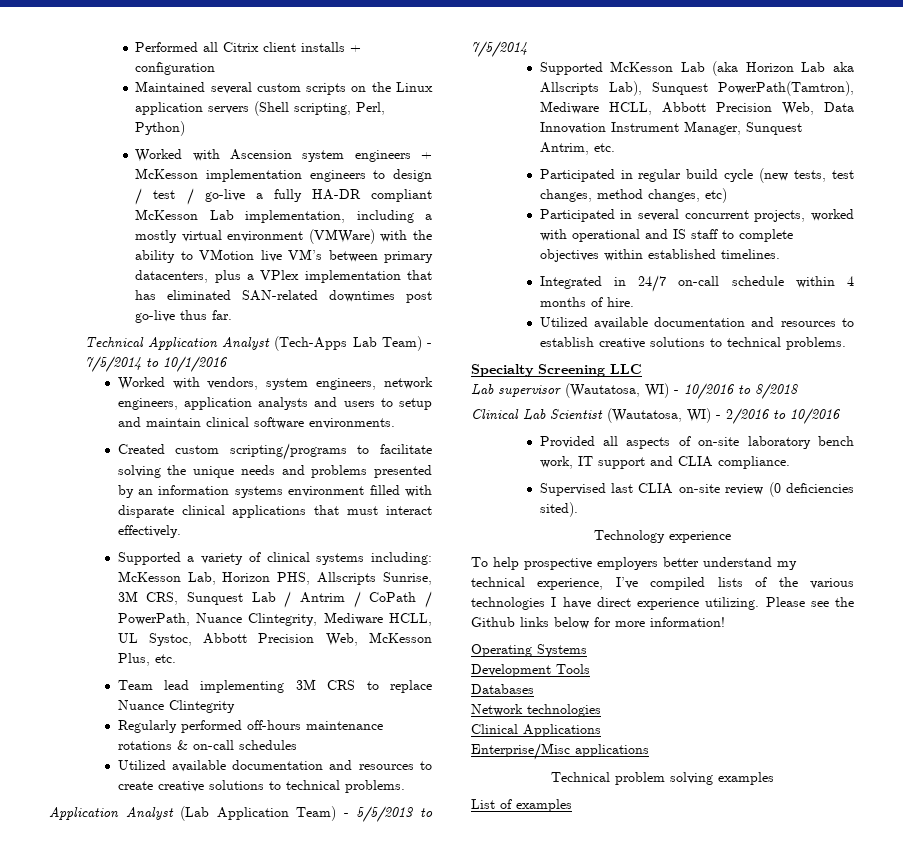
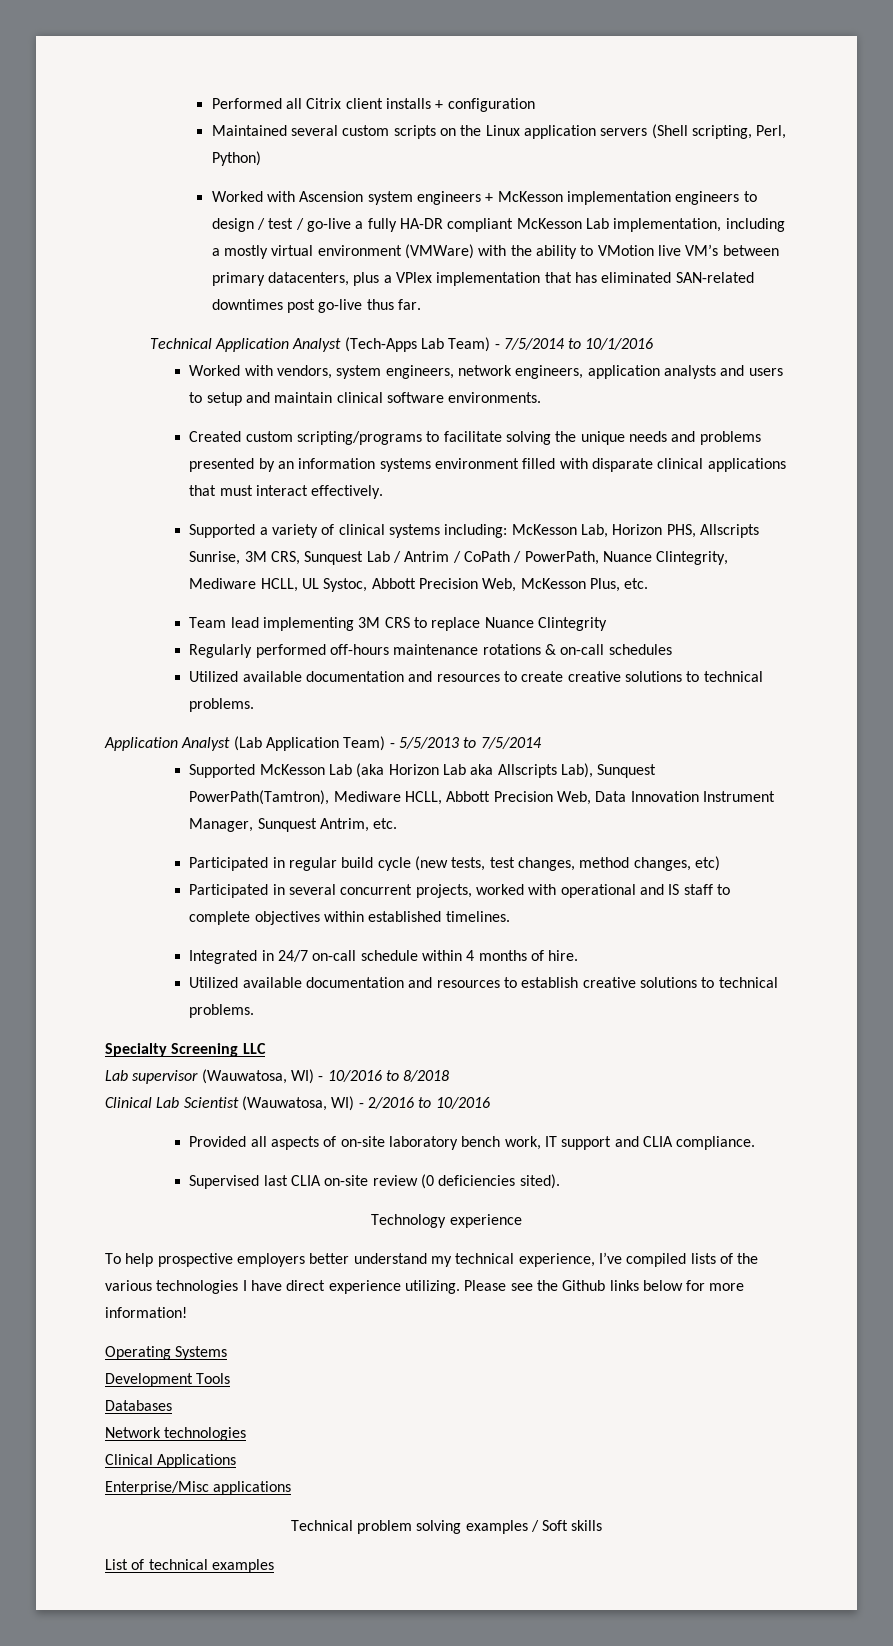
- Lab supervisor (Wautatosa, WI) - 10/2016 to 8/2018
+ Lab supervisor (Wauwatosa, WI) - 10/2016 to 8/2018
- Clinical Lab Scientist (Wautatosa, WI) - 2/2016 to 10/2016
+ Clinical Lab Scientist (Wauwatosa, WI) - 2/2016 to 10/2016
- Technical problem solving examples
+ Technical problem solving examples / Soft skills
- List of examples
+ List of technical examples

